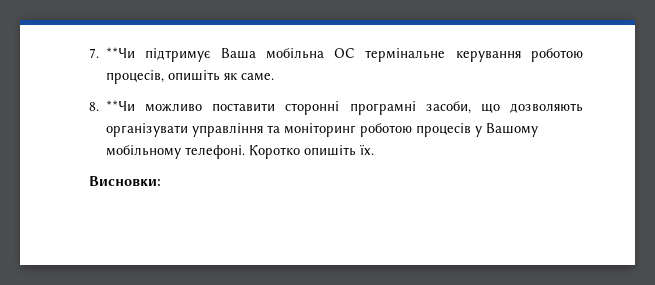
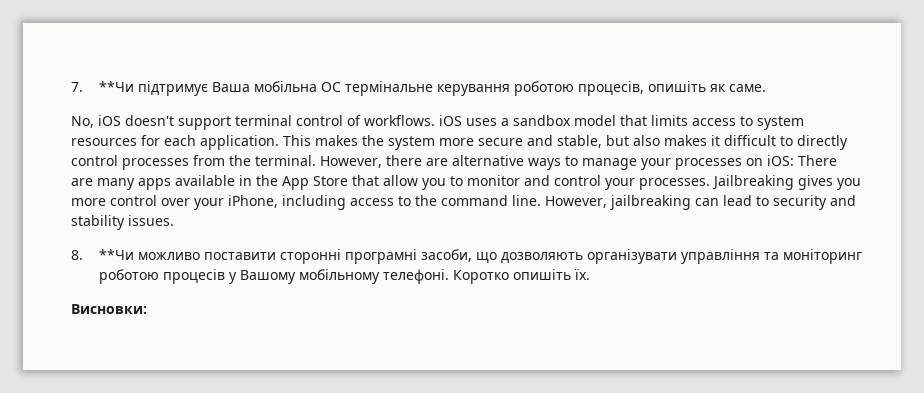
+ No, iOS doesn't support terminal control of workflows. iOS uses a sandbox model that limits access to system resources for each application. This makes the system more secure and stable, but also makes it difficult to directly control processes from the terminal. However, there are alternative ways to manage your processes on iOS: There are many apps available in the App Store that allow you to monitor and control your processes. Jailbreaking gives you more control over your iPhone, including access to the command line. However, jailbreaking can lead to security and stability issues.

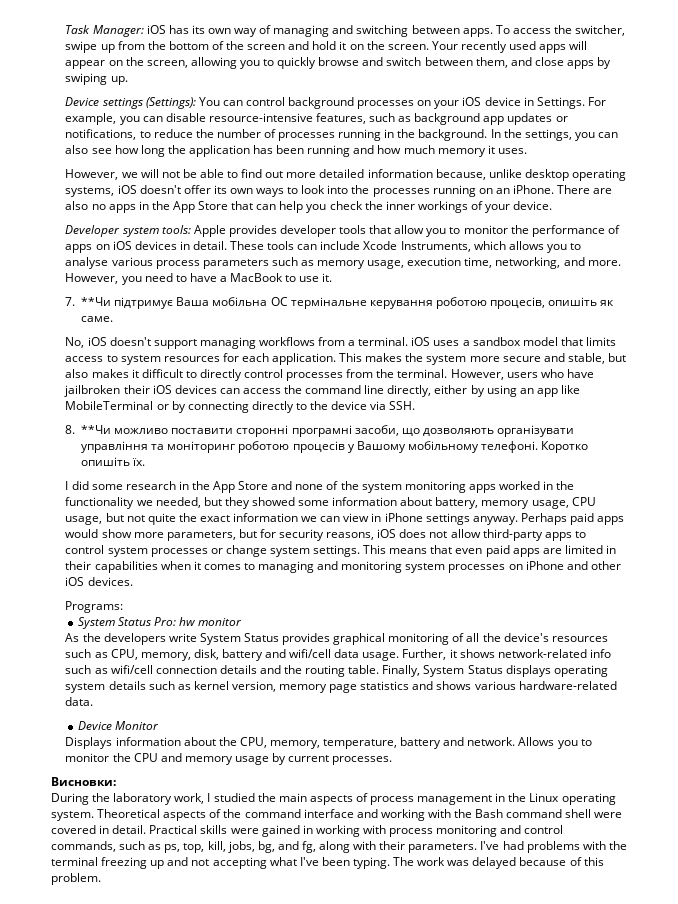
+ Task Manager: iOS has its own way of managing and switching between apps. To access the switcher, swipe up from the bottom of the screen and hold it on the screen. Your recently used apps will appear on the screen, allowing you to quickly browse and switch between them, and close apps by swiping up.
+ Device settings (Settings): You can control background processes on your iOS device in Settings. For example, you can disable resource-intensive features, such as background app updates or notifications, to reduce the number of processes running in the background. In the settings, you can also see how long the application has been running and how much memory it uses.
+ However, we will not be able to find out more detailed information because, unlike desktop operating systems, iOS doesn't offer its own ways to look into the processes running on an iPhone. There are also no apps in the App Store that can help you check the inner workings of your device.
+ Developer system tools: Apple provides developer tools that allow you to monitor the performance of apps on iOS devices in detail. These tools can include Xcode Instruments, which allows you to analyse various process parameters such as memory usage, execution time, networking, and more. However, you need to have a MacBook to use it.
- No, iOS doesn't support terminal control of workflows. iOS uses a sandbox model that limits access to system resources for each application.
+ No, iOS doesn't support managing workflows from a terminal. iOS uses a sandbox model that limits access to system resources for each application.
- However, there are alternative ways to manage your processes on iOS: There are many apps available in the App Store that allow you to monitor and control your processes. Jailbreaking gives you more control over your iPhone, including access to the command line. However, jailbreaking can lead to security and stability issues.
+ However, users who have jailbroken their iOS devices can access the command line directly, either by using an app like MobileTerminal or by connecting directly to the device via SSH.
+ I did some research in the App Store and none of the system monitoring apps worked in the functionality we needed, but they showed some information about battery, memory usage, CPU usage, but not quite the exact information we can view in iPhone settings anyway. Perhaps paid apps would show more parameters, but for security reasons, iOS does not allow third-party apps to control system processes or change system settings. This means that even paid apps are limited in their capabilities when it comes to managing and monitoring system processes on iPhone and other iOS devices.
+ Programs:
+ System Status Pro: hw monitor
+ As the developers write System Status provides graphical monitoring of all the device's resources such as CPU, memory, disk, battery and wifi/cell data usage. Further, it shows network-related info such as wifi/cell connection details and the routing table. Finally, System Status displays operating system details such as kernel version, memory page statistics and shows various hardware-related data.
+ Device Monitor
+ Displays information about the CPU, memory, temperature, battery and network. Allows you to monitor the CPU and memory usage by current processes.
  Висновки:
+ During the laboratory work, I studied the main aspects of process management in the Linux operating system. Theoretical aspects of the command interface and working with the Bash command shell were covered in detail. Practical skills were gained in working with process monitoring and control commands, such as ps, top, kill, jobs, bg, and fg, along with their parameters. I've had problems with the terminal freezing up and not accepting what I've been typing. The work was delayed because of this problem.

